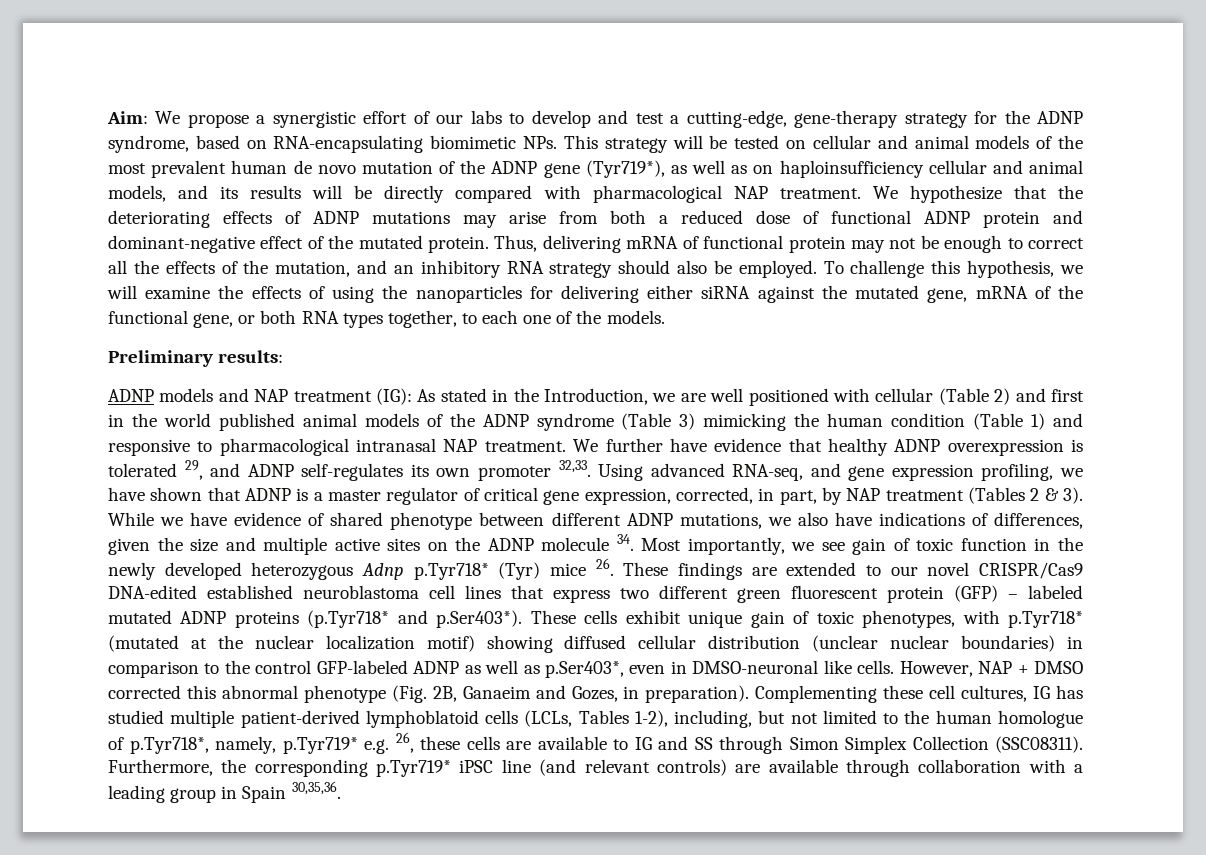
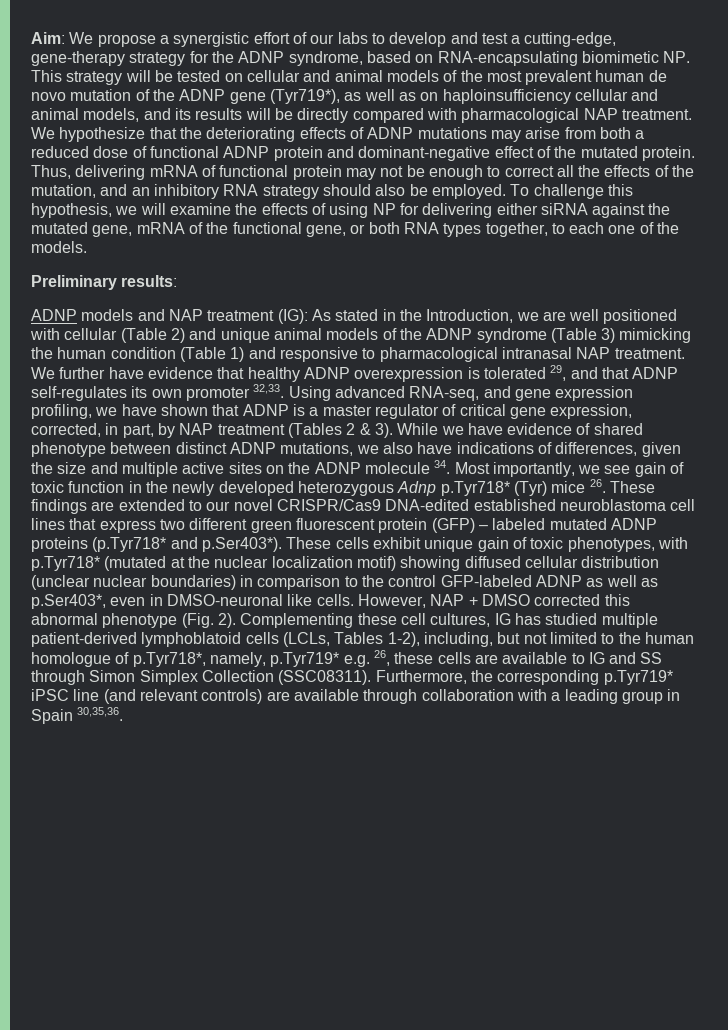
- We propose a synergistic effort of our labs to develop and test a cutting-edge, gene-therapy strategy for the ADNP syndrome, based on RNA-encapsulating biomimetic NPs. This strategy will be tested on cellular and animal models of the most prevalent human de novo mutation of the ADNP gene (Tyr719*), as well as on haploinsufficiency cellular and animal models, and its results will be directly compared with pharmacological NAP treatment.
+ We propose a synergistic effort of our labs to develop and test a cutting-edge, gene-therapy strategy for the ADNP syndrome, based on RNA-encapsulating biomimetic NP. This strategy will be tested on cellular and animal models of the most prevalent human de novo mutation of the ADNP gene (Tyr719*), as well as on haploinsufficiency cellular and animal models, and its results will be directly compared with pharmacological NAP treatment.
- To challenge this hypothesis, we will examine the effects of using the nanoparticles for delivering either siRNA against the mutated gene, mRNA of the functional gene, or both RNA types together, to each one of the models.
+ To challenge this hypothesis, we will examine the effects of using NP for delivering either siRNA against the mutated gene, mRNA of the functional gene, or both RNA types together, to each one of the models.
- ADNP models and NAP treatment (IG): As stated in the Introduction, we are well positioned with cellular (Table 2) and first in the world published animal models of the ADNP syndrome (Table 3) mimicking the human condition (Table 1) and responsive to pharmacological intranasal NAP treatment.
+ ADNP models and NAP treatment (IG): As stated in the Introduction, we are well positioned with cellular (Table 2) and unique animal models of the ADNP syndrome (Table 3) mimicking the human condition (Table 1) and responsive to pharmacological intranasal NAP treatment.
- We further have evidence that healthy ADNP overexpression is tolerated 29, and ADNP self-regulates its own promoter 32,33.
+ We further have evidence that healthy ADNP overexpression is tolerated 29, and that ADNP self-regulates its own promoter 32,33.
- While we have evidence of shared phenotype between different ADNP mutations, we also have indications of differences, given the size and multiple active sites on the ADNP molecule 34. Most importantly, we see gain of toxic function in the newly developed heterozygous Adnp p.Tyr718* (Tyr) mice 26. These findings are extended to our novel CRISPR/Cas9 DNA-edited established neuroblastoma cell lines that express two different green fluorescent protein (GFP) – labeled mutated ADNP proteins (p.Tyr718* and p.Ser403*). These cells exhibit unique gain of toxic phenotypes, with p.Tyr718* (mutated at the nuclear localization motif) showing diffused cellular distribution (unclear nuclear boundaries) in comparison to the control GFP-labeled ADNP as well as p.Ser403*, even in DMSO-neuronal like cells.
+ While we have evidence of shared phenotype between distinct ADNP mutations, we also have indications of differences, given the size and multiple active sites on the ADNP molecule 34. Most importantly, we see gain of toxic function in the newly developed heterozygous Adnp p.Tyr718* (Tyr) mice 26. These findings are extended to our novel CRISPR/Cas9 DNA-edited established neuroblastoma cell lines that express two different green fluorescent protein (GFP) – labeled mutated ADNP proteins (p.Tyr718* and p.Ser403*). These cells exhibit unique gain of toxic phenotypes, with p.Tyr718* (mutated at the nuclear localization motif) showing diffused cellular distribution (unclear nuclear boundaries) in comparison to the control GFP-labeled ADNP as well as p.Ser403*, even in DMSO-neuronal like cells.
- However, NAP + DMSO corrected this abnormal phenotype (Fig. 2B, Ganaeim and Gozes, in preparation).
+ However, NAP + DMSO corrected this abnormal phenotype (Fig. 2).

